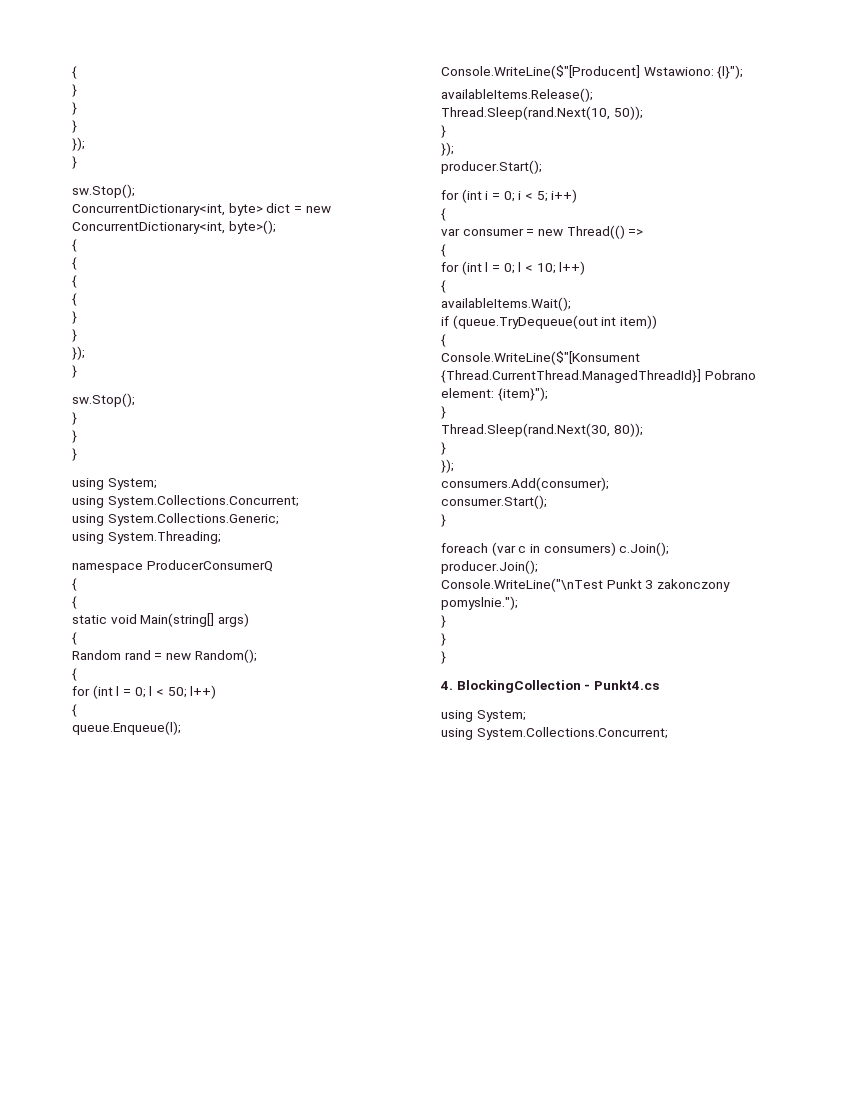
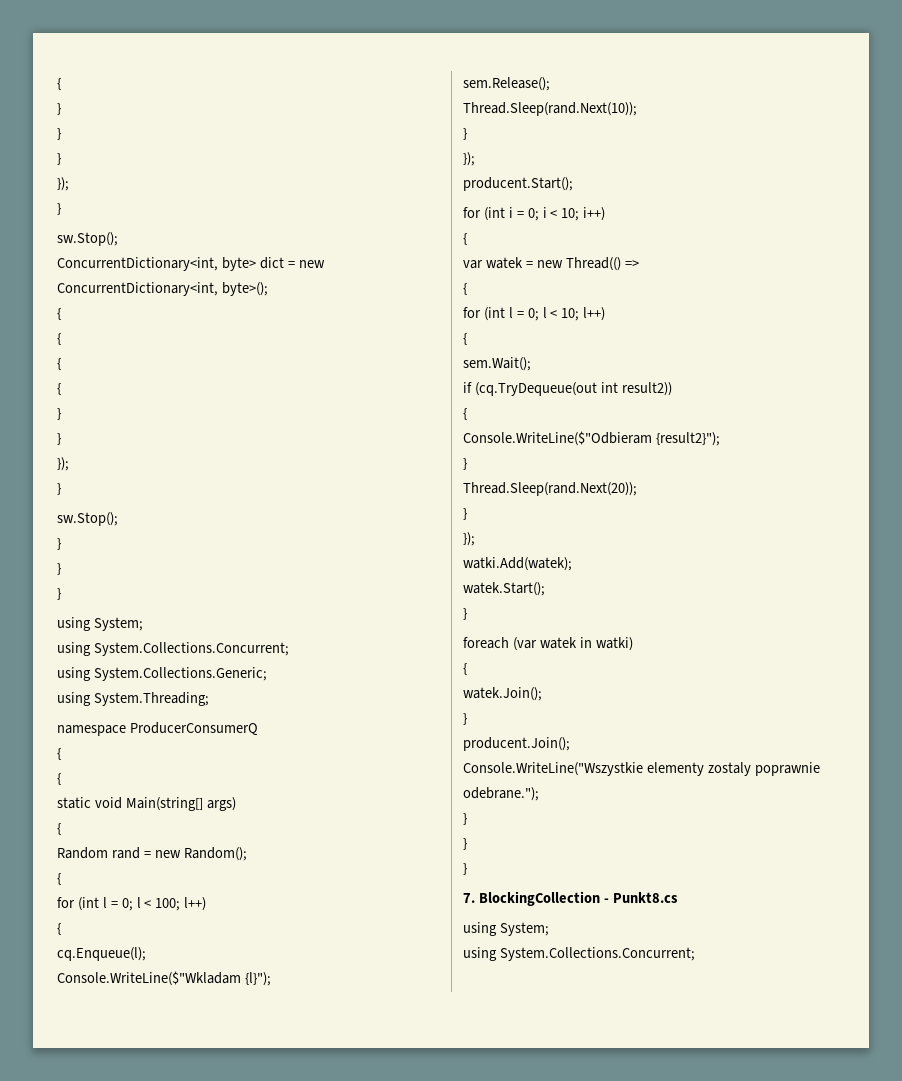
- for (int l = 0; l < 50; l++)
+ for (int l = 0; l < 100; l++)
  {
- queue.Enqueue(l);
- Console.WriteLine($"[Producent] Wstawiono: {l}");
- availableItems.Release();
- Thread.Sleep(rand.Next(10, 50));
+ cq.Enqueue(l);
+ Console.WriteLine($"Wkladam {l}");
+ sem.Release();
+ Thread.Sleep(rand.Next(10));
  }
  });
- producer.Start();
+ producent.Start();
- for (int i = 0; i < 5; i++)
+ for (int i = 0; i < 10; i++)
- var consumer = new Thread(() =>
+ var watek = new Thread(() =>
- availableItems.Wait();
+ sem.Wait();
- if (queue.TryDequeue(out int item))
+ if (cq.TryDequeue(out int result2))
  {
- Console.WriteLine($"[Konsument {Thread.CurrentThread.ManagedThreadId}] Pobrano element: {item}");
+ Console.WriteLine($"Odbieram {result2}");
  }
- Thread.Sleep(rand.Next(30, 80));
+ Thread.Sleep(rand.Next(20));
  }
  });
- consumers.Add(consumer);
- consumer.Start();
+ watki.Add(watek);
+ watek.Start();
- foreach (var c in consumers) c.Join();
- producer.Join();
- Console.WriteLine("\nTest Punkt 3 zakonczony pomyslnie.");
+ foreach (var watek in watki)
+ {
+ watek.Join();
+ }
+ producent.Join();
+ Console.WriteLine("Wszystkie elementy zostaly poprawnie odebrane.");
  }
  }
  }
- 4. BlockingCollection - Punkt4.cs
+ 7. BlockingCollection - Punkt8.cs

